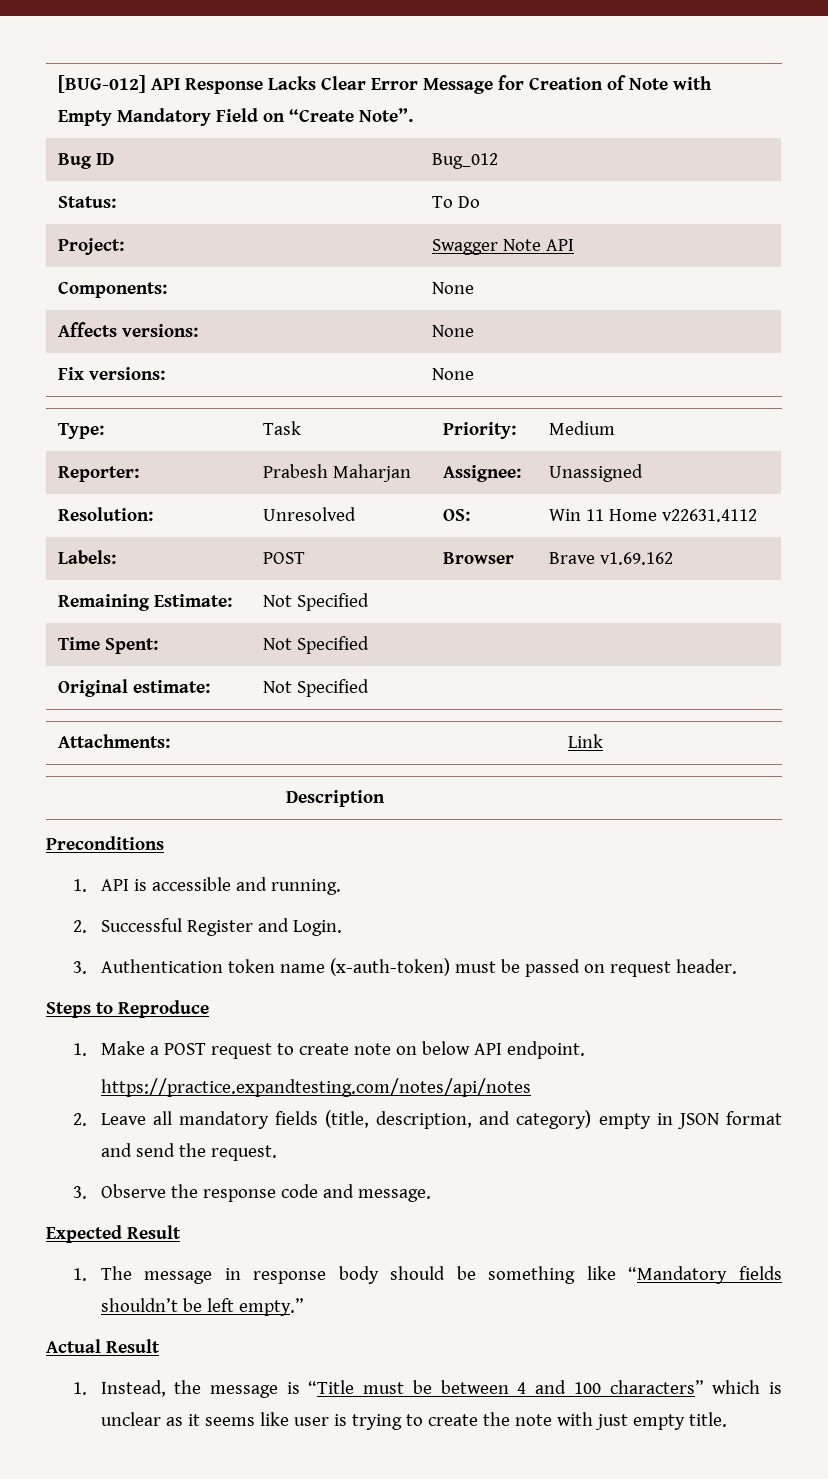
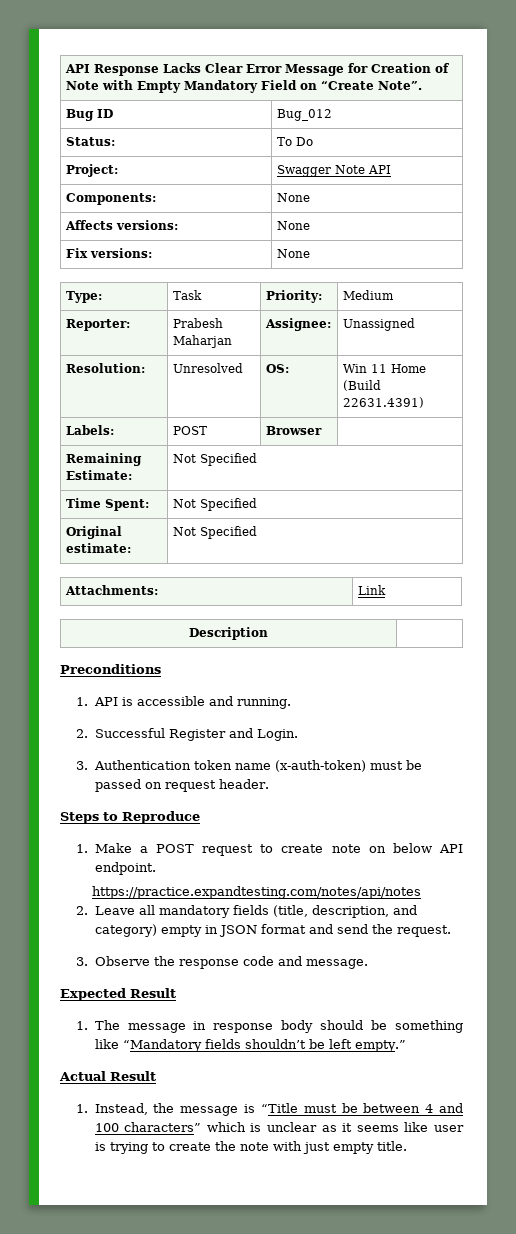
- [BUG-012] API Response Lacks Clear Error Message for Creation of Note with Empty Mandatory Field on “Create Note”.
+ API Response Lacks Clear Error Message for Creation of Note with Empty Mandatory Field on “Create Note”.
- Resolution: | Unresolved | OS: | Win 11 Home v22631.4112
+ Resolution: | Unresolved | OS: | Win 11 Home (Build 22631.4391)
- Labels: | POST | Browser | Brave v1.69.162
+ Labels: | POST | Browser |

